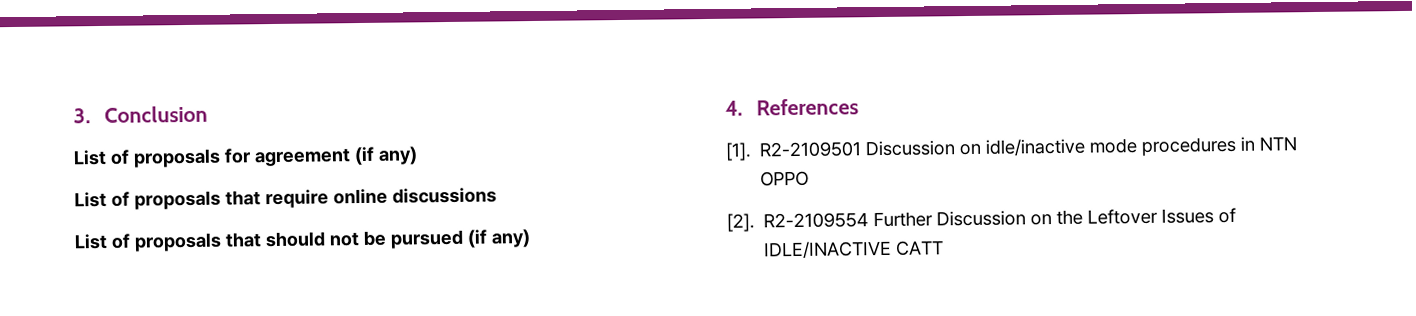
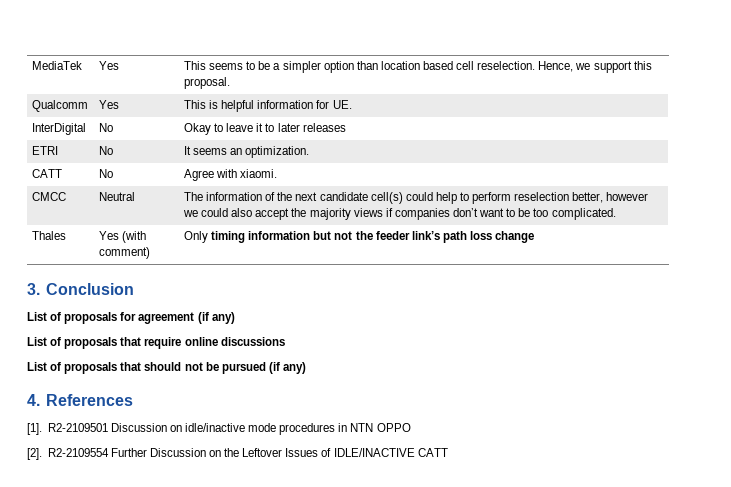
+ MediaTek | Yes | This seems to be a simpler option than location based cell reselection. Hence, we support this proposal.
+ Qualcomm | Yes | This is helpful information for UE.
+ InterDigital | No | Okay to leave it to later releases
+ ETRI | No | It seems an optimization.
+ CATT | No | Agree with xiaomi.
+ CMCC | Neutral | The information of the next candidate cell(s) could help to perform reselection better, however we could also accept the majority views if companies don’t want to be too complicated.
+ Thales | Yes (with comment) | Only timing information but not the feeder link’s path loss change

